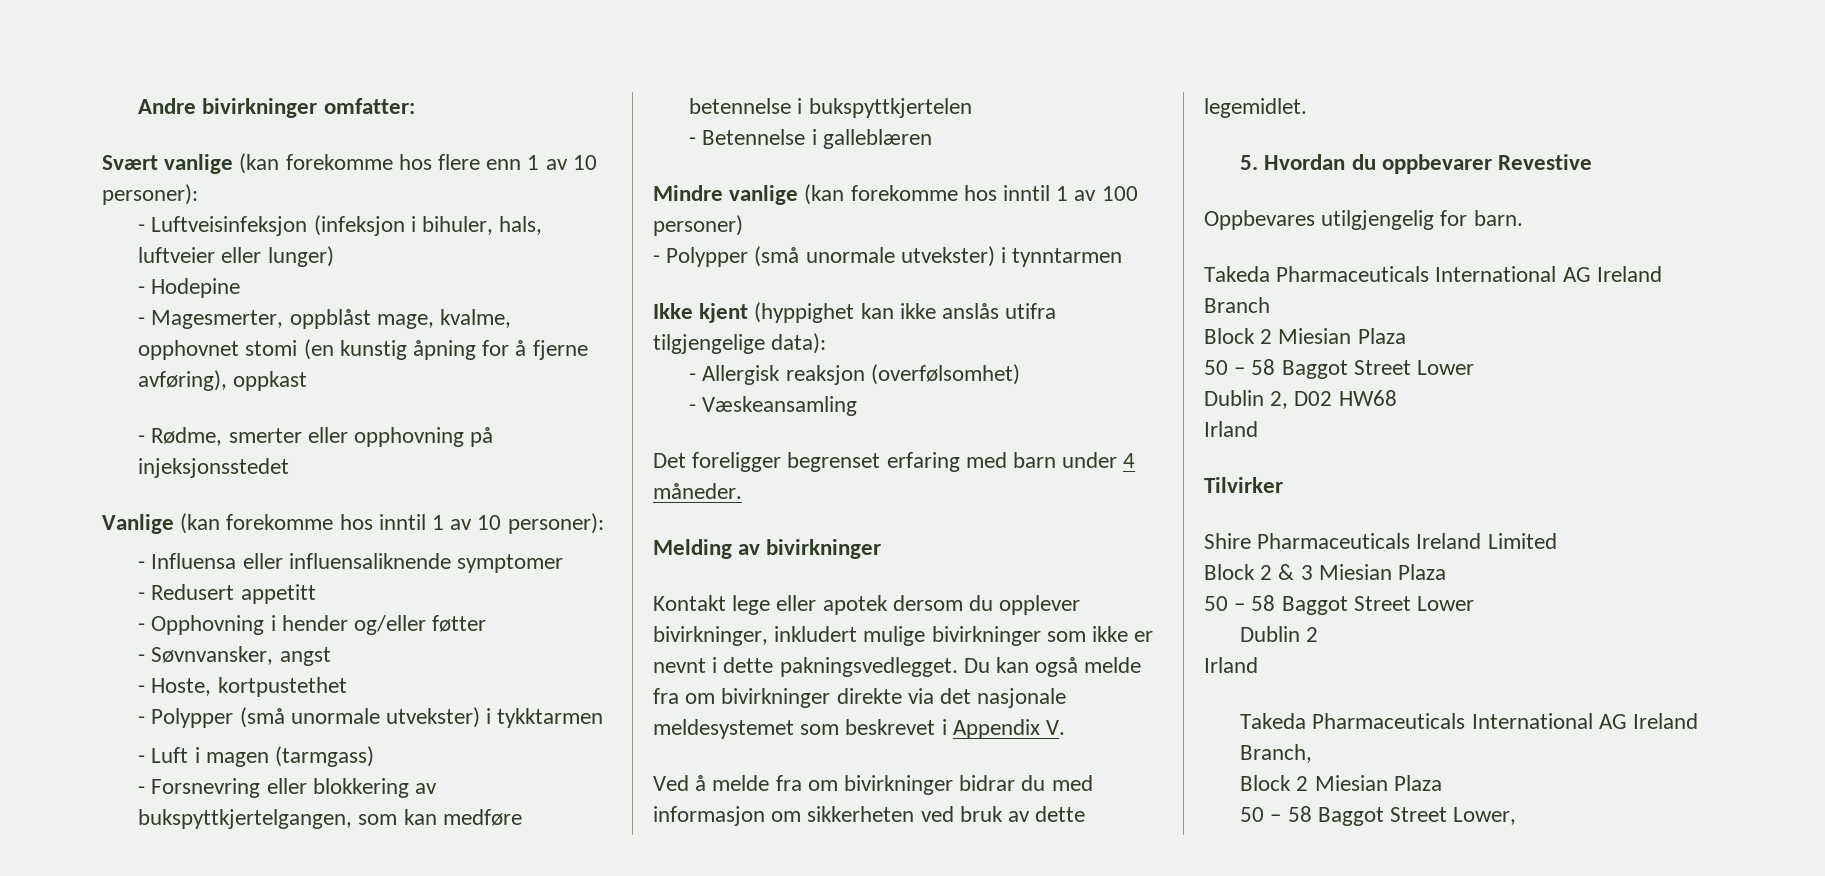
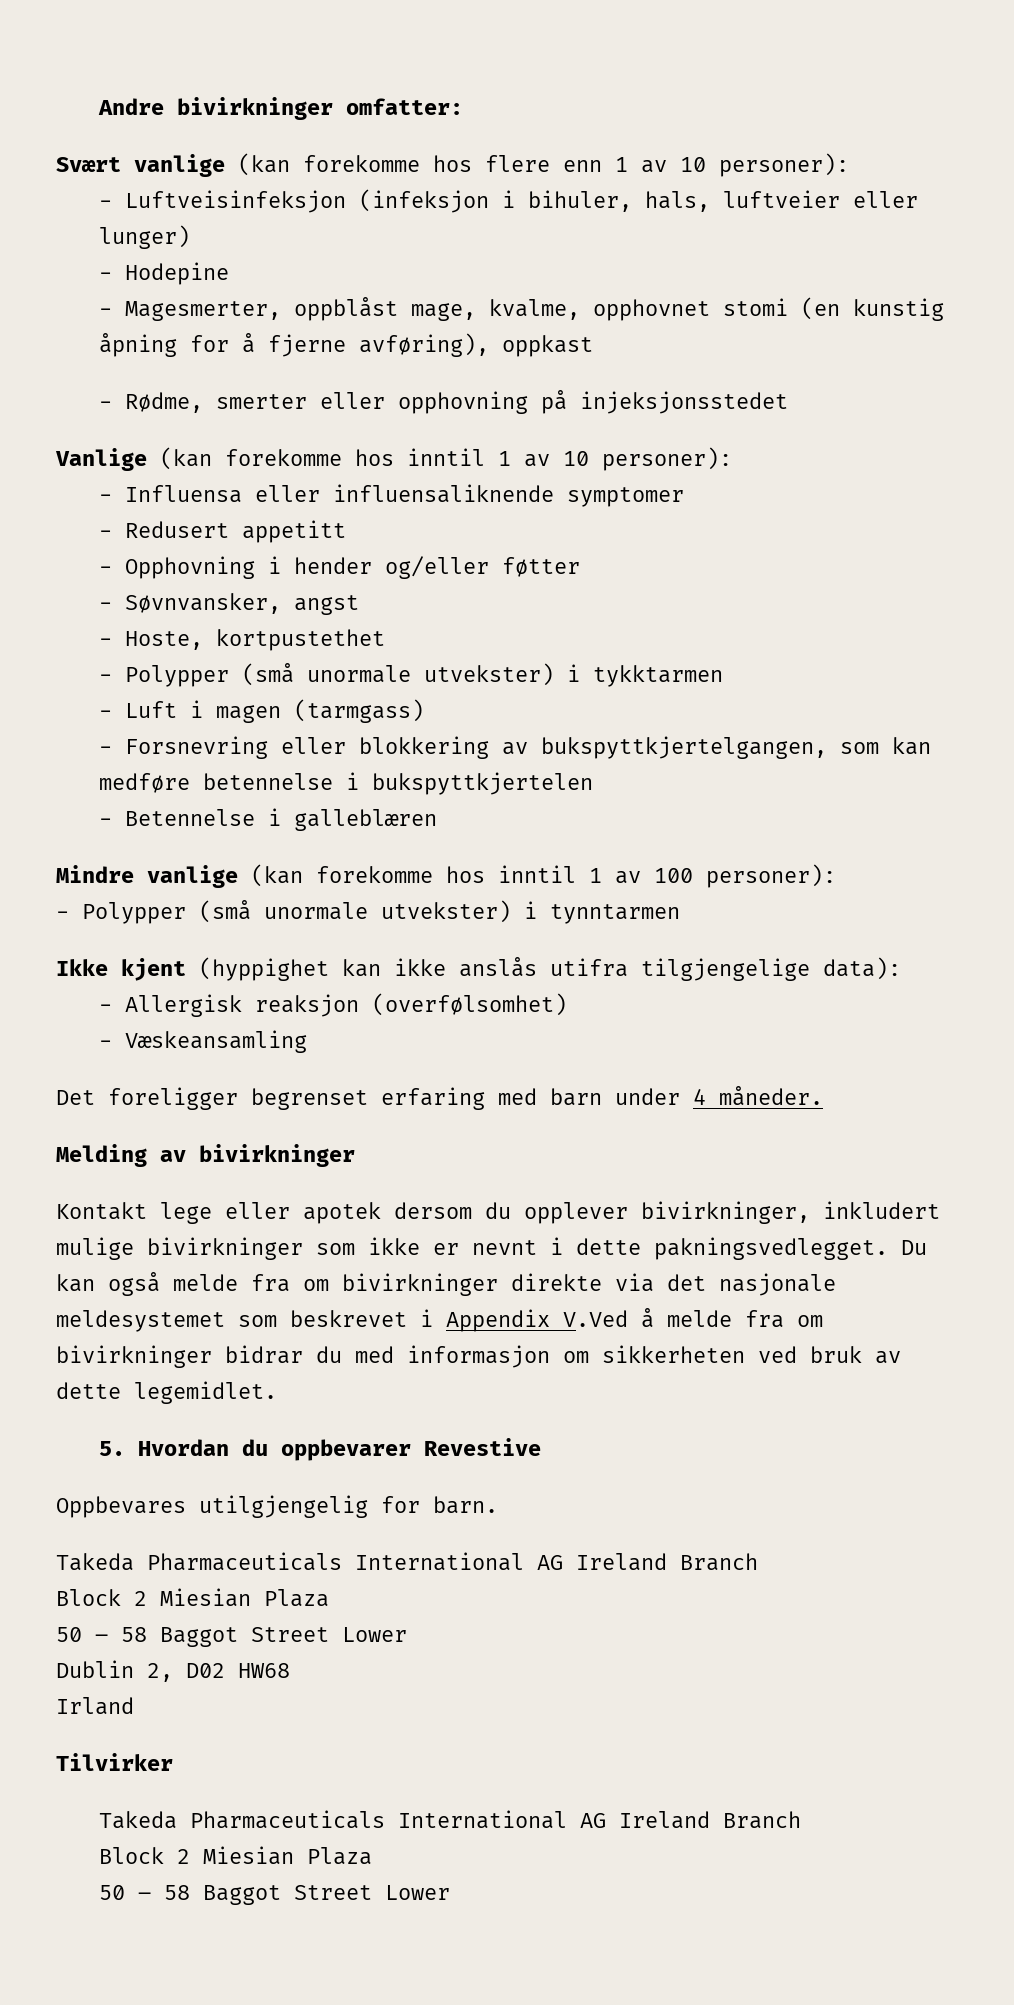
- Mindre vanlige (kan forekomme hos inntil 1 av 100 personer)
+ Mindre vanlige (kan forekomme hos inntil 1 av 100 personer):
- Du kan også melde fra om bivirkninger direkte via det nasjonale meldesystemet som beskrevet i Appendix V.
- Ved å melde fra om bivirkninger bidrar du med informasjon om sikkerheten ved bruk av dette legemidlet.
+ Du kan også melde fra om bivirkninger direkte via det nasjonale meldesystemet som beskrevet i Appendix V.Ved å melde fra om bivirkninger bidrar du med informasjon om sikkerheten ved bruk av dette legemidlet.
  Tilvirker
- Shire Pharmaceuticals Ireland Limited
- Block 2 & 3 Miesian Plaza
+ Takeda Pharmaceuticals International AG Ireland Branch
+ Block 2 Miesian Plaza
  50 – 58 Baggot Street Lower
- Dublin 2
- Irland
- Takeda Pharmaceuticals International AG Ireland Branch,
- Block 2 Miesian Plaza
- 50 – 58 Baggot Street Lower,

